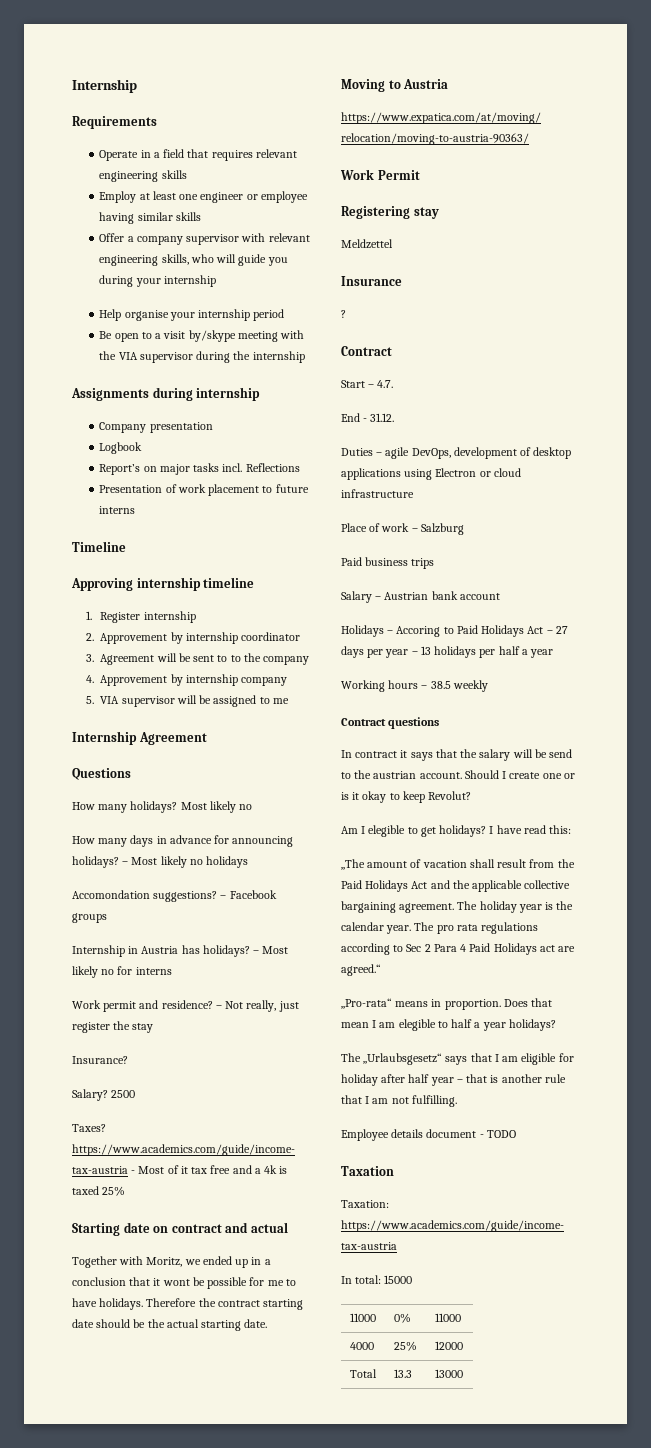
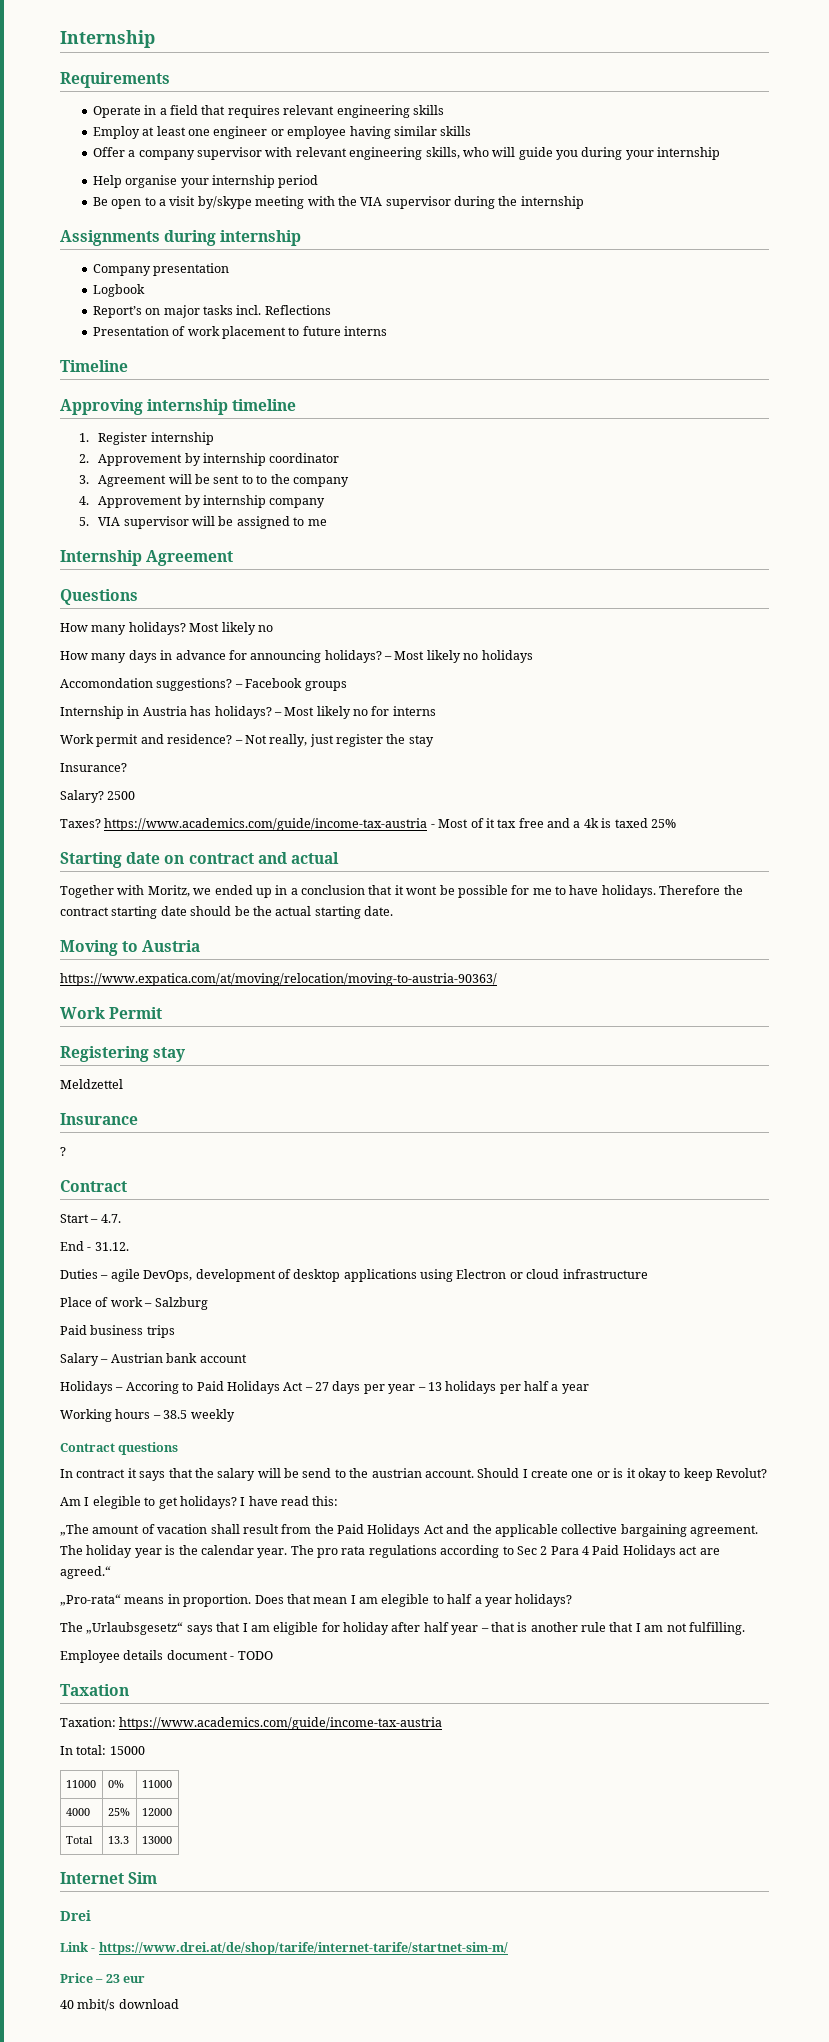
+ Internet Sim
+ Drei
+ Link - https://www.drei.at/de/shop/tarife/internet-tarife/startnet-sim-m/
+ Price – 23 eur
+ 40 mbit/s download

